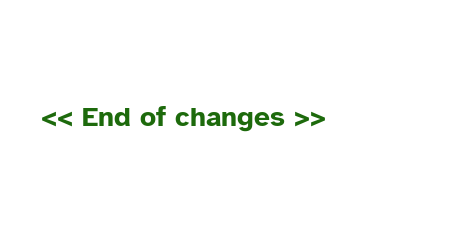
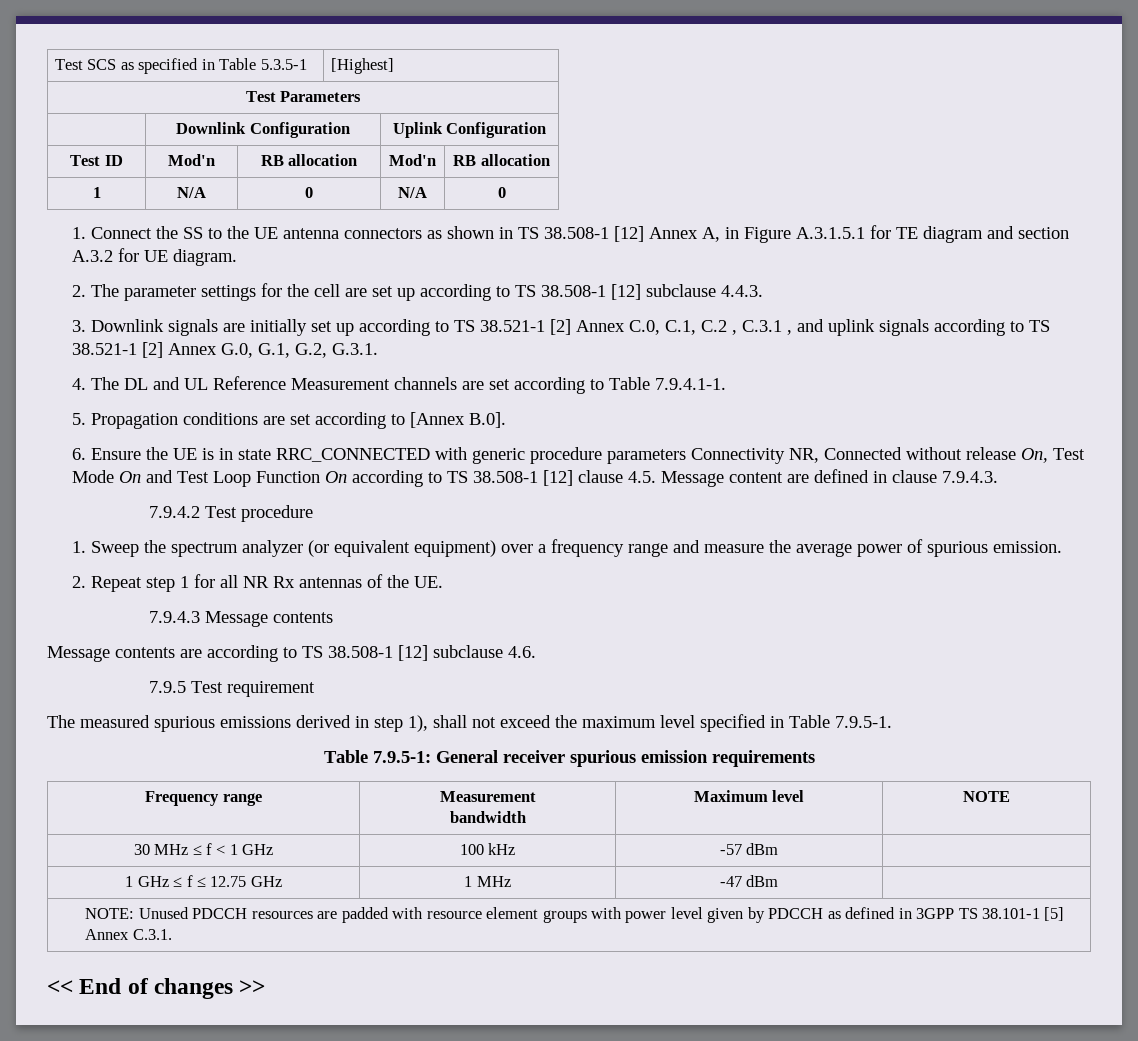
+ Test SCS as specified in Table 5.3.5-1 | [Highest]
+ Test Parameters
+ | Downlink Configuration | Uplink Configuration
+ Test ID | Mod'n | RB allocation | Mod'n | RB allocation
+ 1 | N/A | 0 | N/A | 0
+ 1. Connect the SS to the UE antenna connectors as shown in TS 38.508-1 [12] Annex A, in Figure A.3.1.5.1 for TE diagram and section A.3.2 for UE diagram.
+ 2. The parameter settings for the cell are set up according to TS 38.508-1 [12] subclause 4.4.3.
+ 3. Downlink signals are initially set up according to TS 38.521-1 [2] Annex C.0, C.1, C.2 , C.3.1 , and uplink signals according to TS 38.521-1 [2] Annex G.0, G.1, G.2, G.3.1.
+ 4. The DL and UL Reference Measurement channels are set according to Table 7.9.4.1-1.
+ 5. Propagation conditions are set according to [Annex B.0].
+ 6. Ensure the UE is in state RRC_CONNECTED with generic procedure parameters Connectivity NR, Connected without release On, Test Mode On and Test Loop Function On according to TS 38.508-1 [12] clause 4.5. Message content are defined in clause 7.9.4.3.
+ 7.9.4.2 Test procedure
+ 1. Sweep the spectrum analyzer (or equivalent equipment) over a frequency range and measure the average power of spurious emission.
+ 2. Repeat step 1 for all NR Rx antennas of the UE.
+ 7.9.4.3 Message contents
+ Message contents are according to TS 38.508-1 [12] subclause 4.6.
+ 7.9.5 Test requirement
+ The measured spurious emissions derived in step 1), shall not exceed the maximum level specified in Table 7.9.5-1.
+ Table 7.9.5-1: General receiver spurious emission requirements
+ Frequency range | Measurement
+ bandwidth | Maximum level | NOTE
+ 30 MHz ≤ f < 1 GHz | 100 kHz | -57 dBm |
+ 1 GHz ≤ f ≤ 12.75 GHz | 1 MHz | -47 dBm |
+ NOTE: Unused PDCCH resources are padded with resource element groups with power level given by PDCCH as defined in 3GPP TS 38.101-1 [5] Annex C.3.1.

